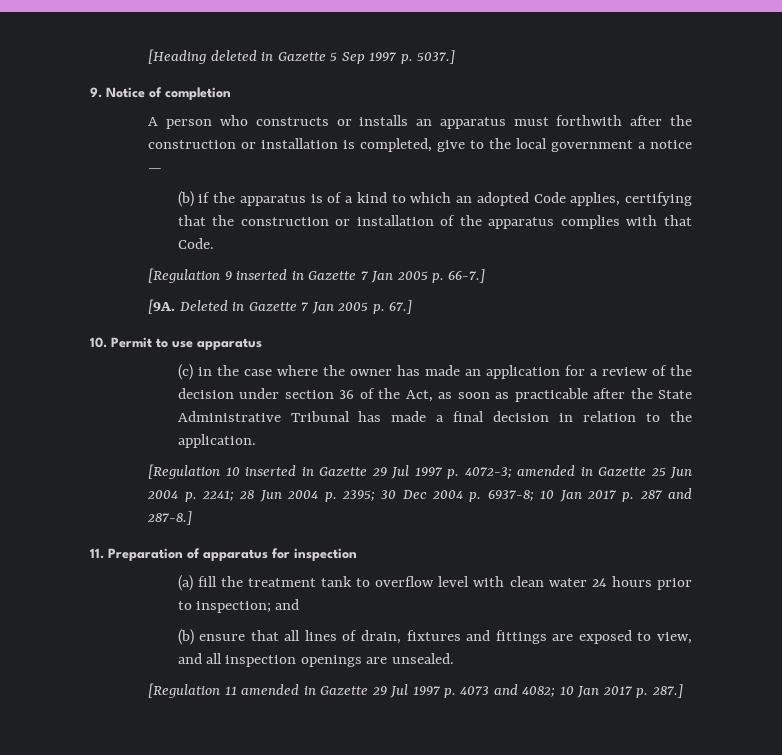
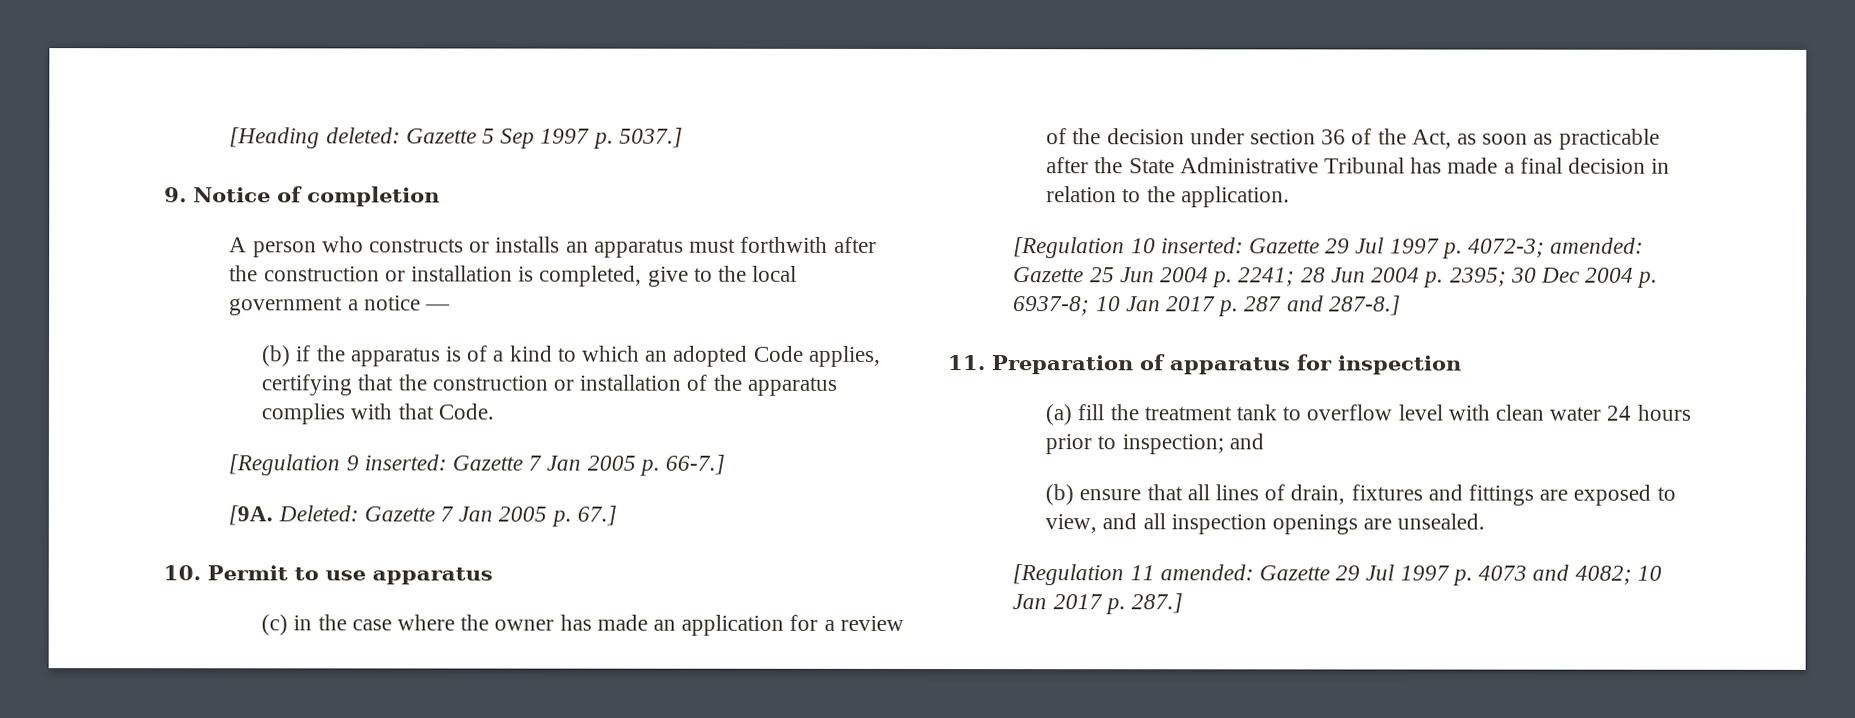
- [Heading deleted in Gazette 5 Sep 1997 p. 5037.]
+ [Heading deleted: Gazette 5 Sep 1997 p. 5037.]
- [Regulation 9 inserted in Gazette 7 Jan 2005 p. 66-7.]
+ [Regulation 9 inserted: Gazette 7 Jan 2005 p. 66-7.]
- Deleted in Gazette 7 Jan 2005 p. 67.]
+ Deleted: Gazette 7 Jan 2005 p. 67.]
- [Regulation 10 inserted in Gazette 29 Jul 1997 p. 4072-3; amended in Gazette 25 Jun 2004 p. 2241; 28 Jun 2004 p. 2395; 30 Dec 2004 p. 6937-8; 10 Jan 2017 p. 287 and 287-8.]
+ [Regulation 10 inserted: Gazette 29 Jul 1997 p. 4072-3; amended: Gazette 25 Jun 2004 p. 2241; 28 Jun 2004 p. 2395; 30 Dec 2004 p. 6937-8; 10 Jan 2017 p. 287 and 287-8.]
- [Regulation 11 amended in Gazette 29 Jul 1997 p. 4073 and 4082; 10 Jan 2017 p. 287.]
+ [Regulation 11 amended: Gazette 29 Jul 1997 p. 4073 and 4082; 10 Jan 2017 p. 287.]

